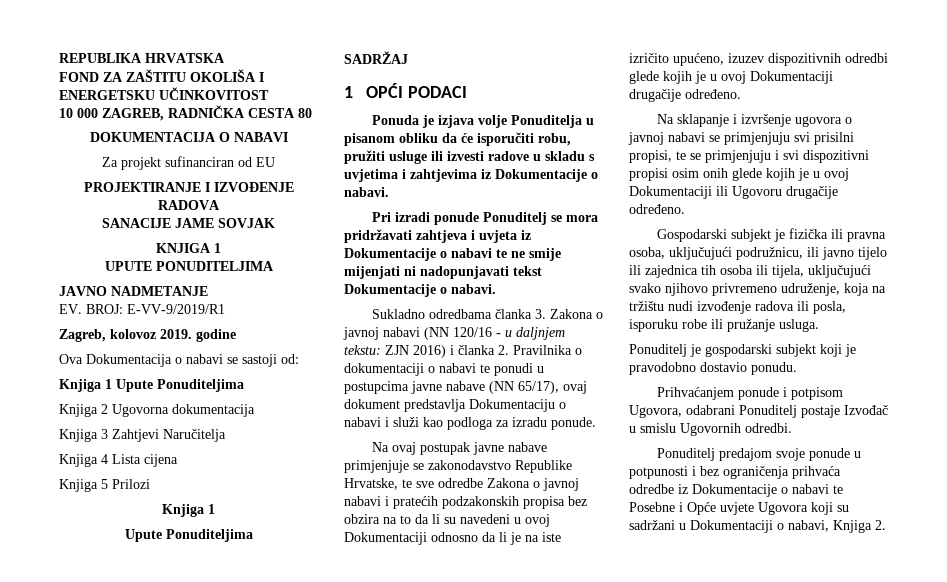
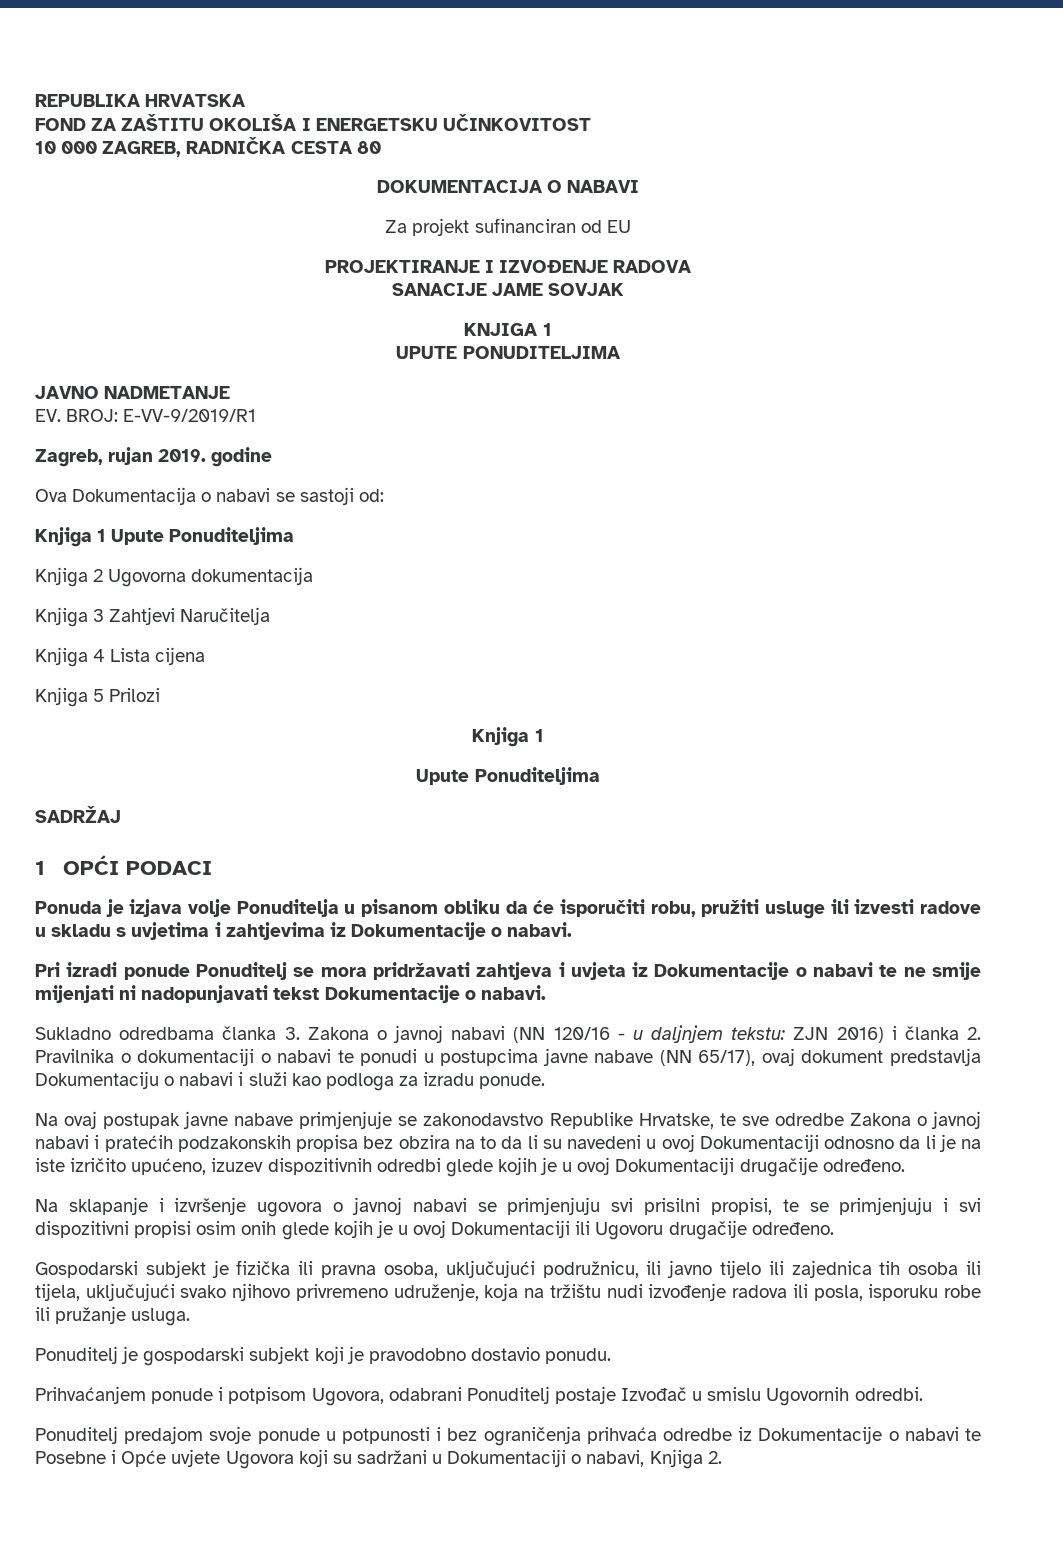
- Zagreb, kolovoz 2019. godine
+ Zagreb, rujan 2019. godine

